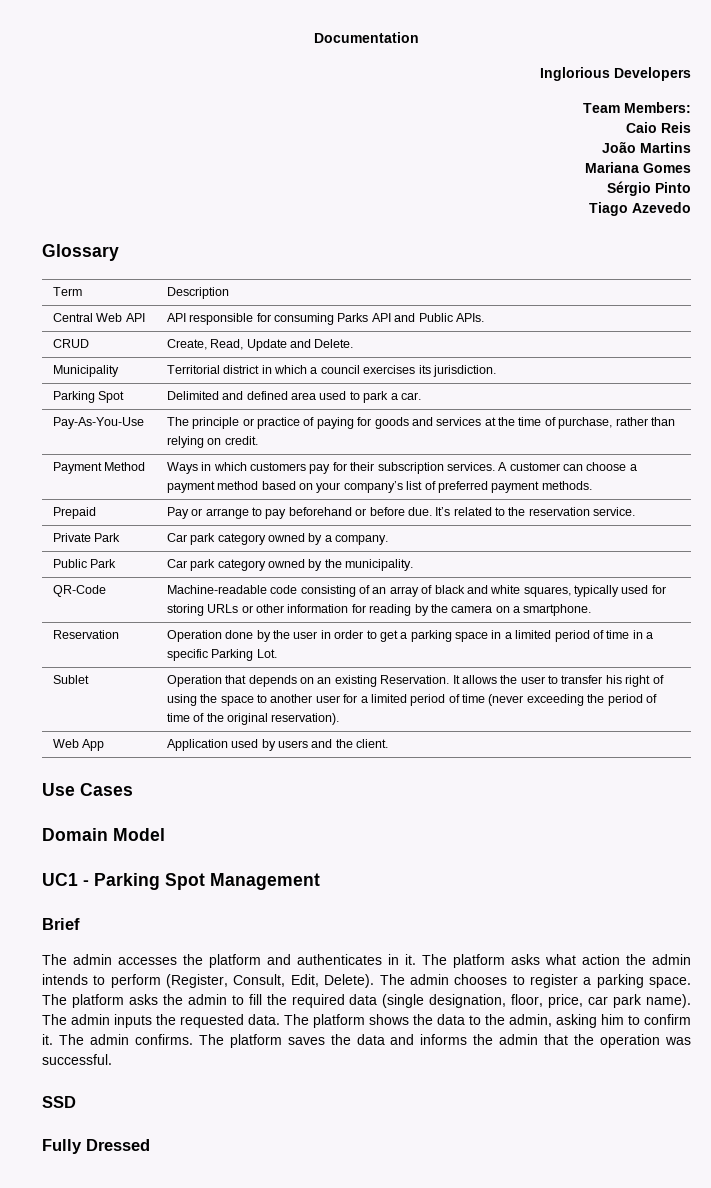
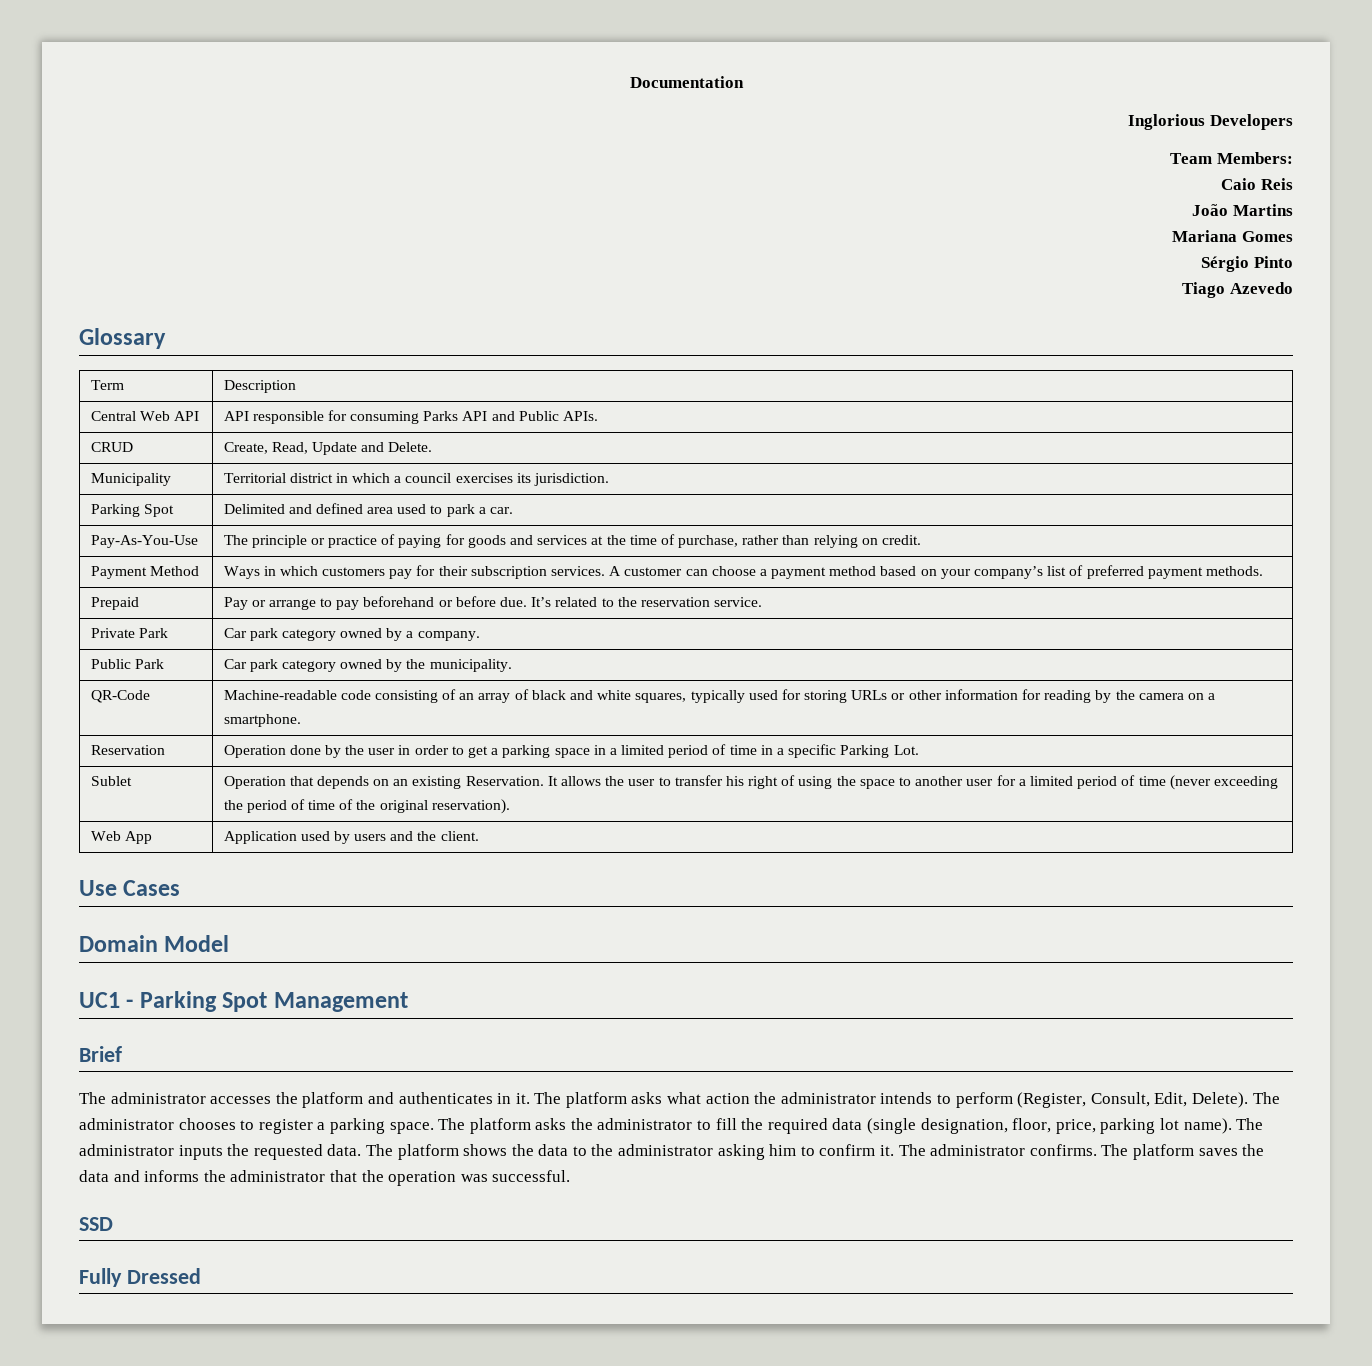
- The admin accesses the platform and authenticates in it.
+ The administrator accesses the platform and authenticates in it.
- The platform asks what action the admin intends to perform (Register, Consult, Edit, Delete).
+ The platform asks what action the administrator intends to perform (Register, Consult, Edit, Delete).
- The admin chooses to register a parking space.
+ The administrator chooses to register a parking space.
- The platform asks the admin to fill the required data (single designation, floor, price, car park name).
+ The platform asks the administrator to fill the required data (single designation, floor, price, parking lot name).
- The admin inputs the requested data.
+ The administrator inputs the requested data.
- The platform shows the data to the admin, asking him to confirm it.
+ The platform shows the data to the administrator asking him to confirm it.
- The admin confirms.
+ The administrator confirms.
- The platform saves the data and informs the admin that the operation was successful.
+ The platform saves the data and informs the administrator that the operation was successful.

